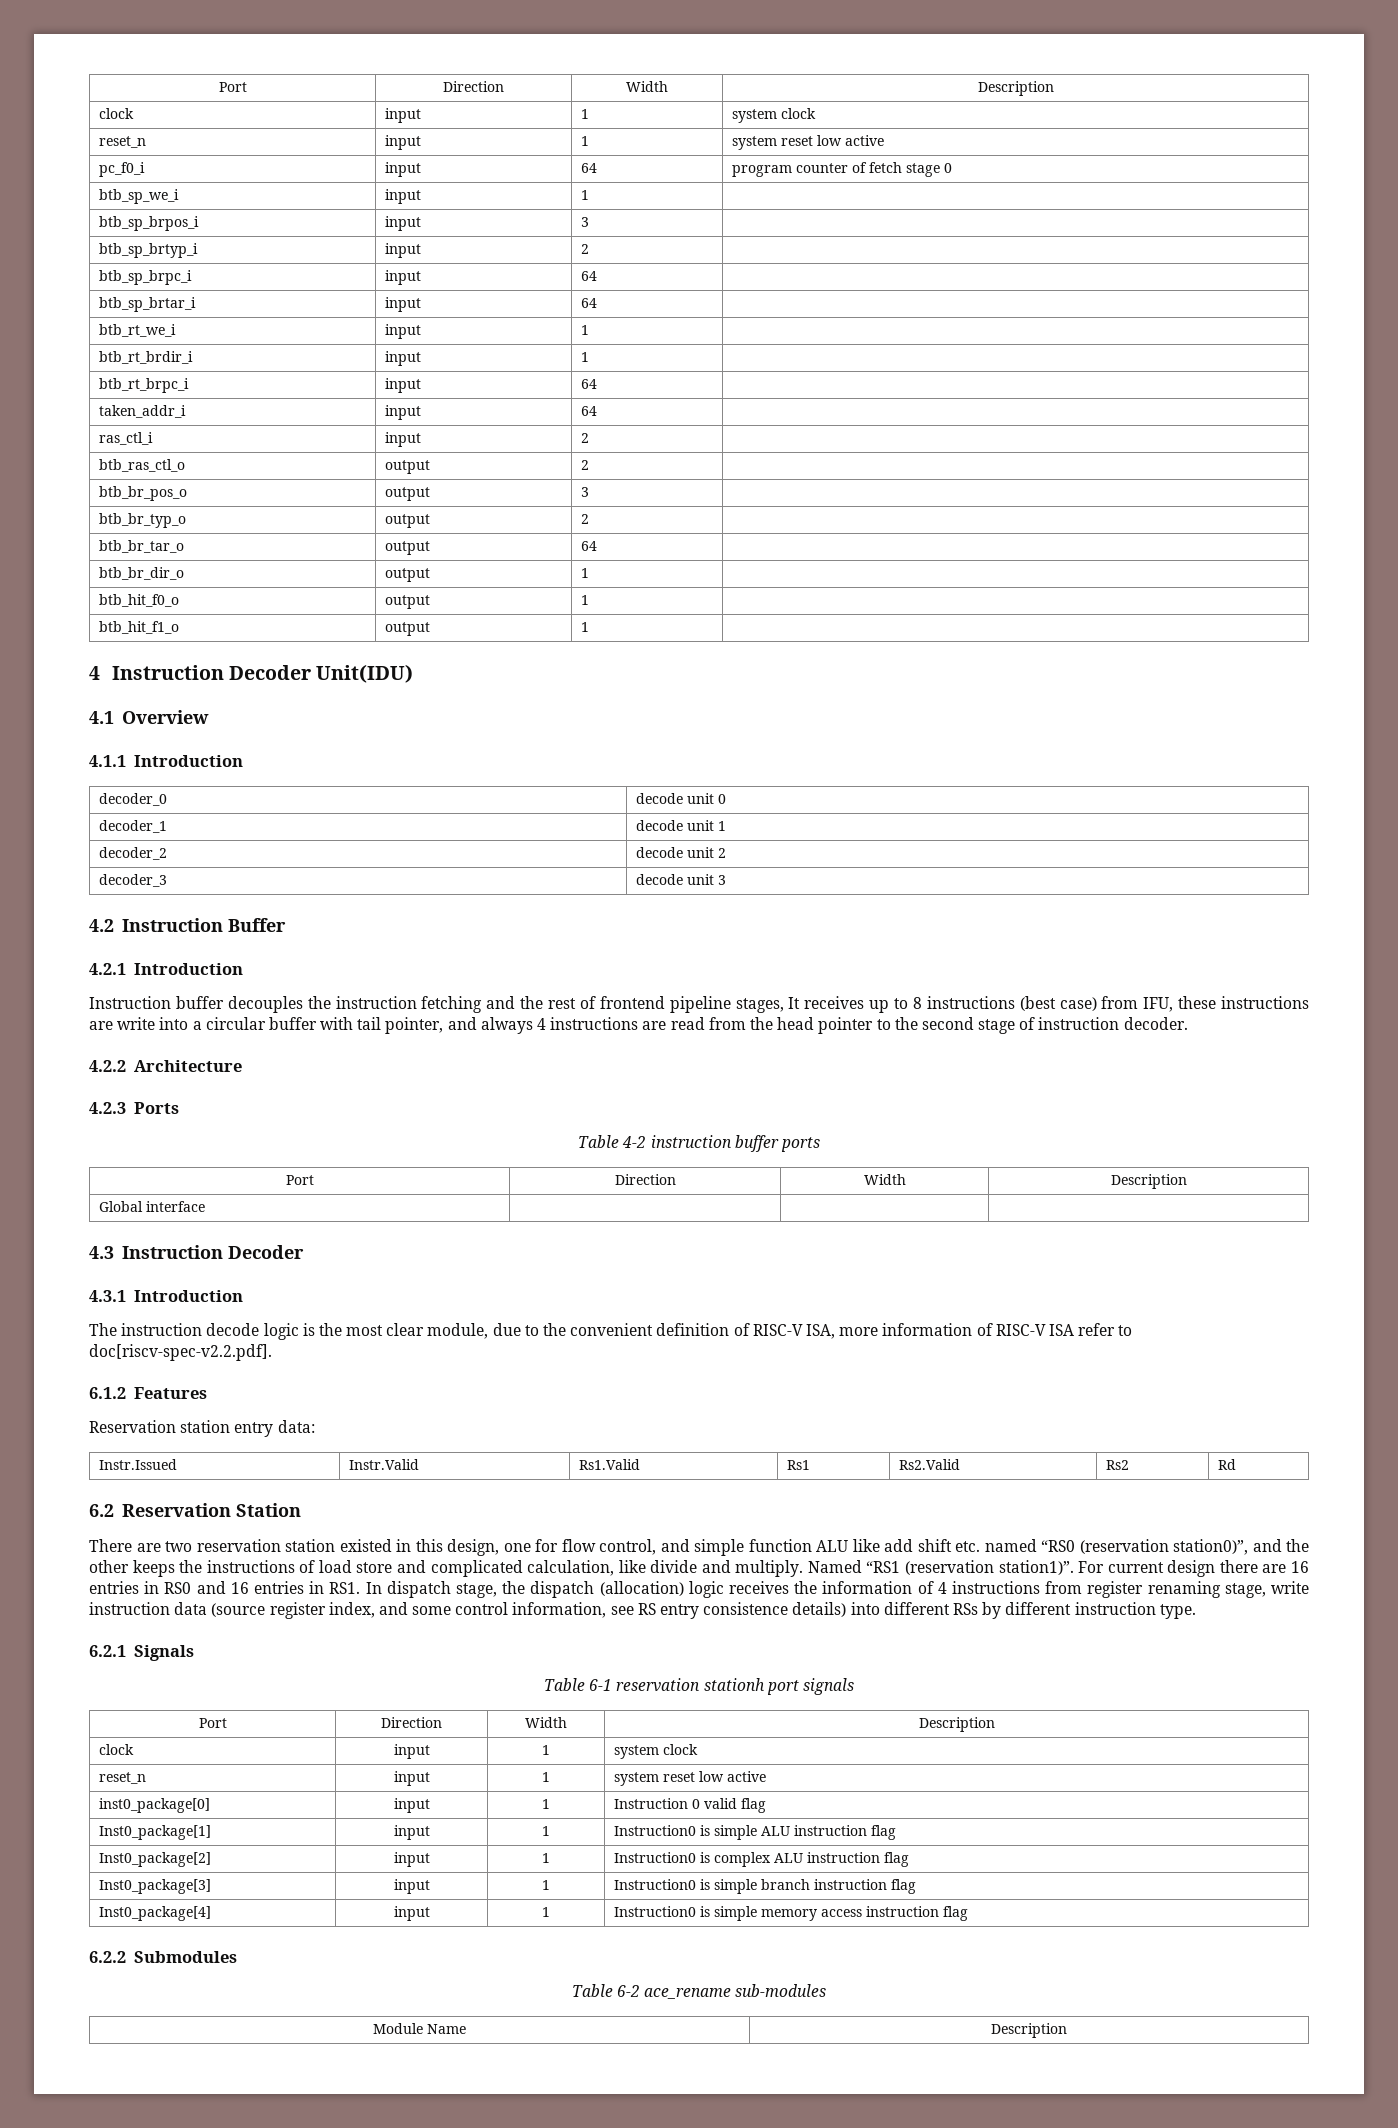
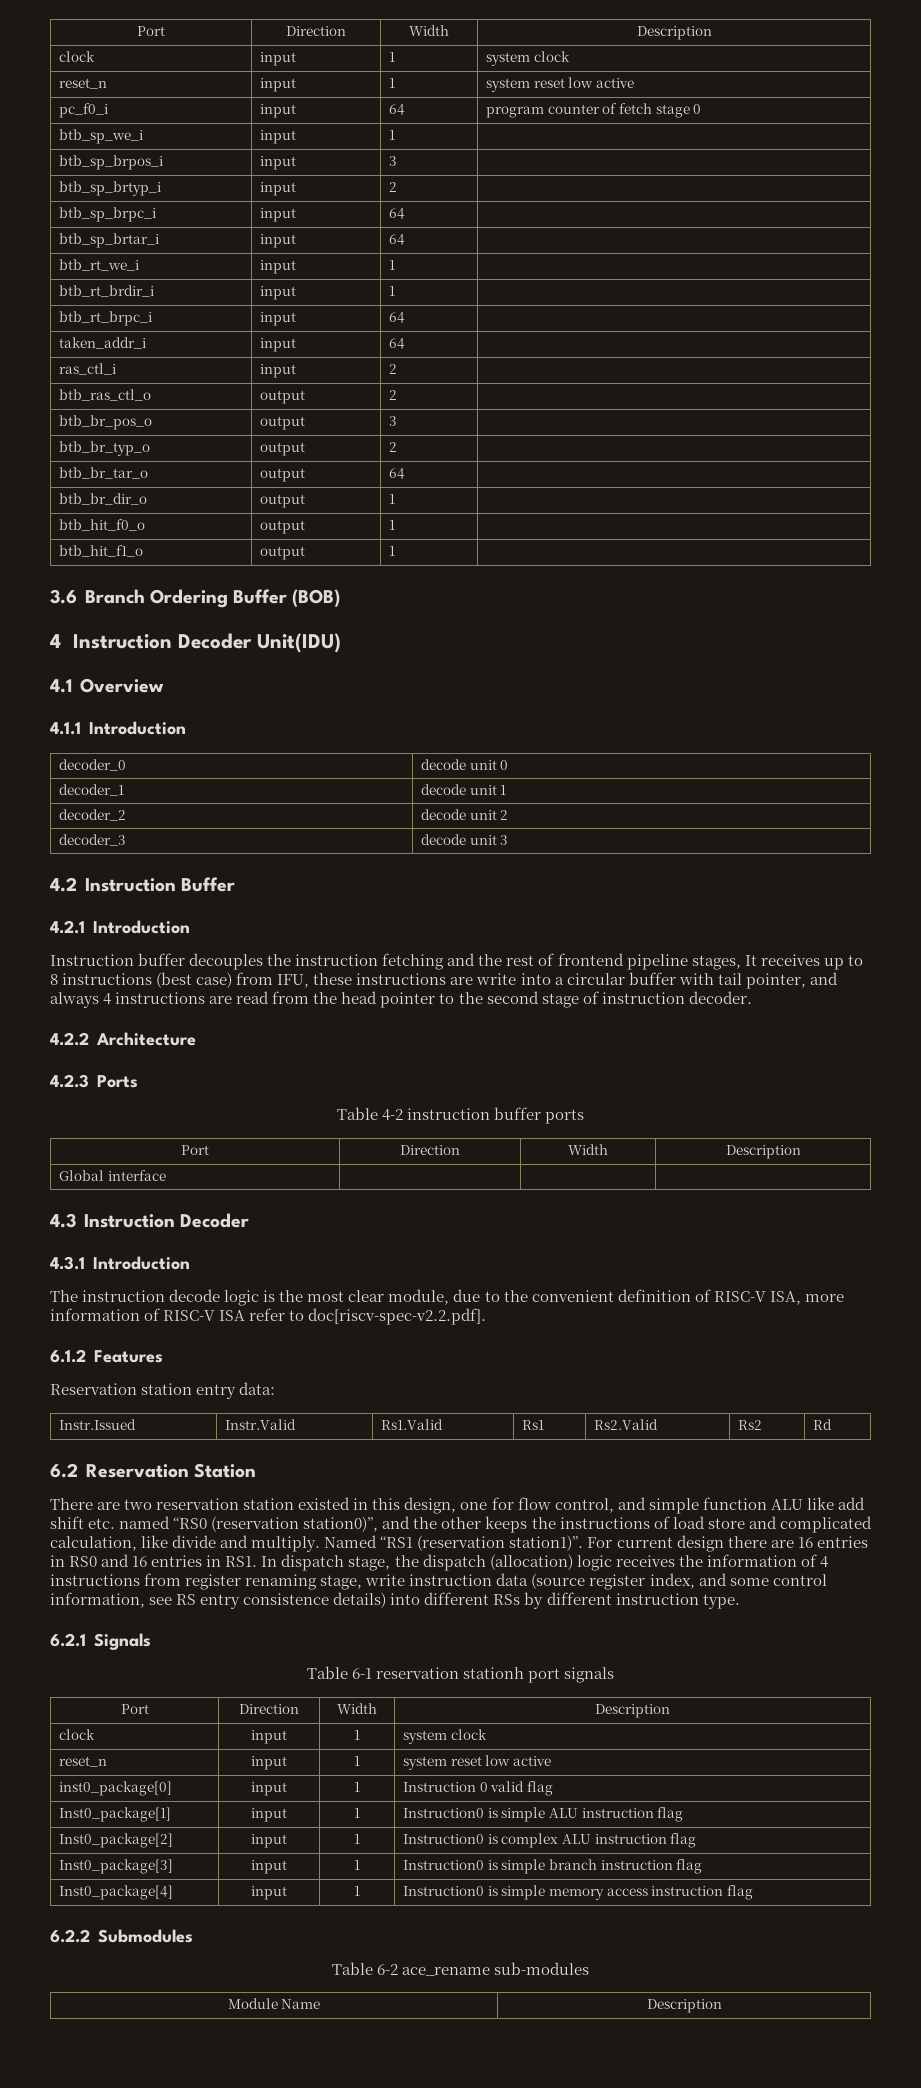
+ 3.6 Branch Ordering Buffer (BOB)

